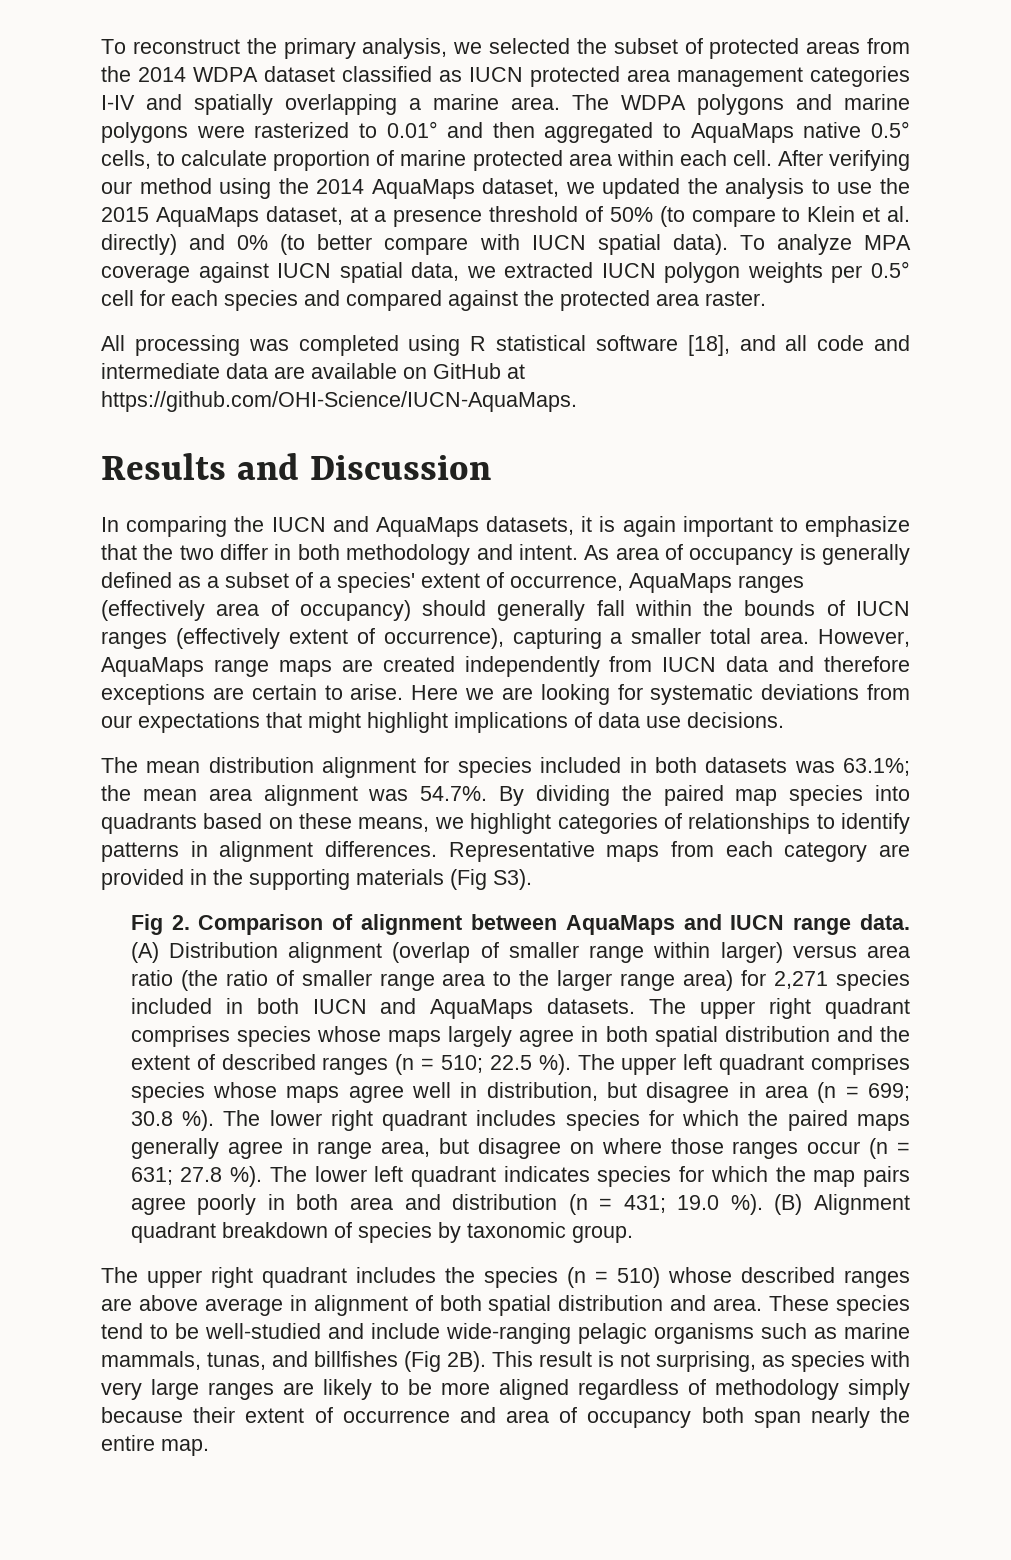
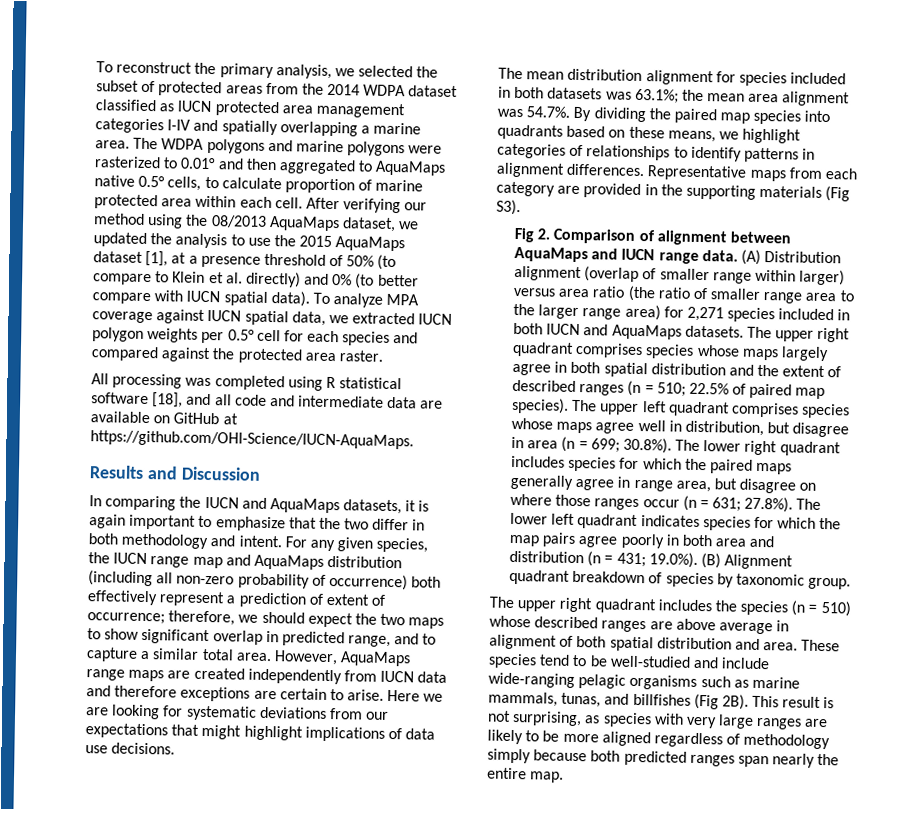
- After verifying our method using the 2014 AquaMaps dataset, we updated the analysis to use the 2015 AquaMaps dataset, at a presence threshold of 50% (to compare to Klein et al. directly) and 0% (to better compare with IUCN spatial data).
+ After verifying our method using the 08/2013 AquaMaps dataset, we updated the analysis to use the 2015 AquaMaps dataset [1], at a presence threshold of 50% (to compare to Klein et al. directly) and 0% (to better compare with IUCN spatial data).
- As area of occupancy is generally defined as a subset of a species' extent of occurrence, AquaMaps ranges (effectively area of occupancy) should generally fall within the bounds of IUCN ranges (effectively extent of occurrence), capturing a smaller total area.
+ For any given species, the IUCN range map and AquaMaps distribution (including all non-zero probability of occurrence) both effectively represent a prediction of extent of occurrence; therefore, we should expect the two maps to show significant overlap in predicted range, and to capture a similar total area.
- The upper right quadrant comprises species whose maps largely agree in both spatial distribution and the extent of described ranges (n = 510; 22.5 %).
+ The upper right quadrant comprises species whose maps largely agree in both spatial distribution and the extent of described ranges (n = 510; 22.5% of paired map species).
- 30.8 %). The lower right quadrant includes species for which the paired maps generally agree in range area, but disagree on where those ranges occur (n = 631;
+ 30.8%). The lower right quadrant includes species for which the paired maps generally agree in range area, but disagree on where those ranges occur (n = 631;
- 27.8 %). The lower left quadrant indicates species for which the map pairs agree poorly in both area and distribution (n = 431;
+ 27.8%). The lower left quadrant indicates species for which the map pairs agree poorly in both area and distribution (n = 431;
- 19.0 %). (B) Alignment quadrant breakdown of species by taxonomic group.
+ 19.0%). (B) Alignment quadrant breakdown of species by taxonomic group.
- This result is not surprising, as species with very large ranges are likely to be more aligned regardless of methodology simply because their extent of occurrence and area of occupancy both span nearly the entire map.
+ This result is not surprising, as species with very large ranges are likely to be more aligned regardless of methodology simply because both predicted ranges span nearly the entire map.

